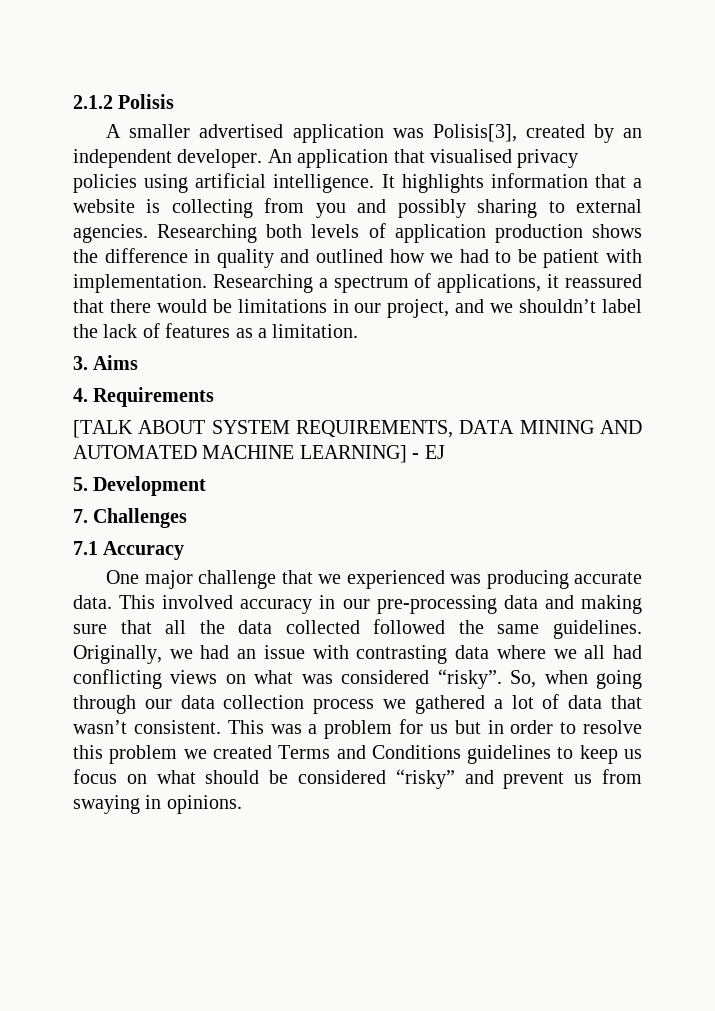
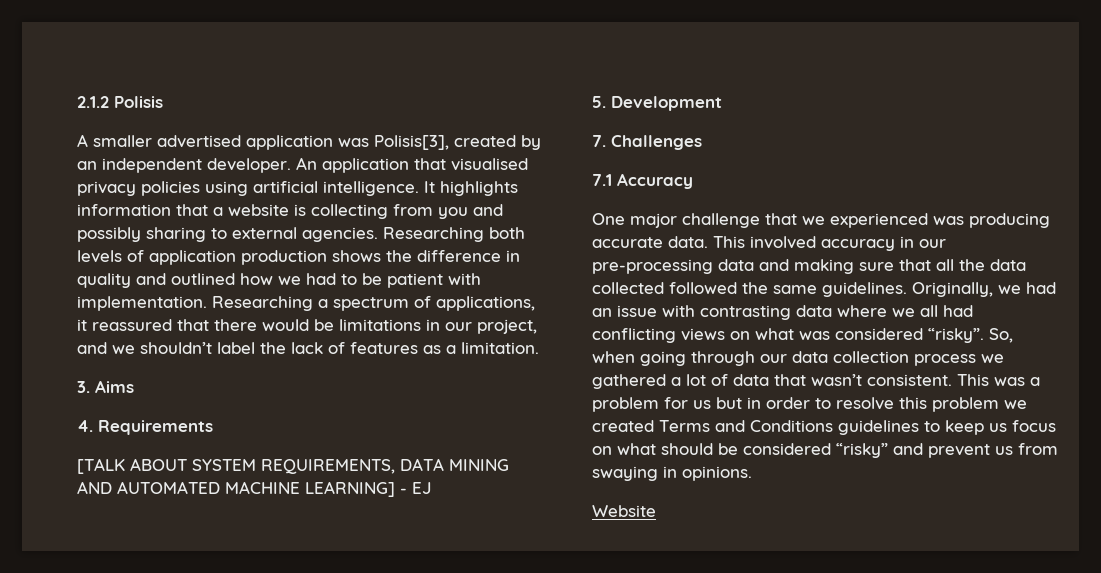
+ Website

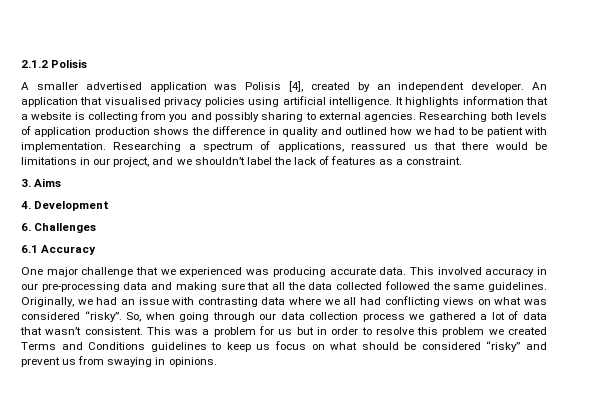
- A smaller advertised application was Polisis[3], created by an independent developer.
+ A smaller advertised application was Polisis [4], created by an independent developer.
- Researching a spectrum of applications, it reassured that there would be limitations in our project, and we shouldn’t label the lack of features as a limitation.
+ Researching a spectrum of applications, reassured us that there would be limitations in our project, and we shouldn’t label the lack of features as a constraint.
- 4. Requirements
- [TALK ABOUT SYSTEM REQUIREMENTS, DATA MINING AND AUTOMATED MACHINE LEARNING] - EJ
- 5. Development
+ 4. Development
- 7. Challenges
+ 6. Challenges
- 7.1 Accuracy
+ 6.1 Accuracy
- Website

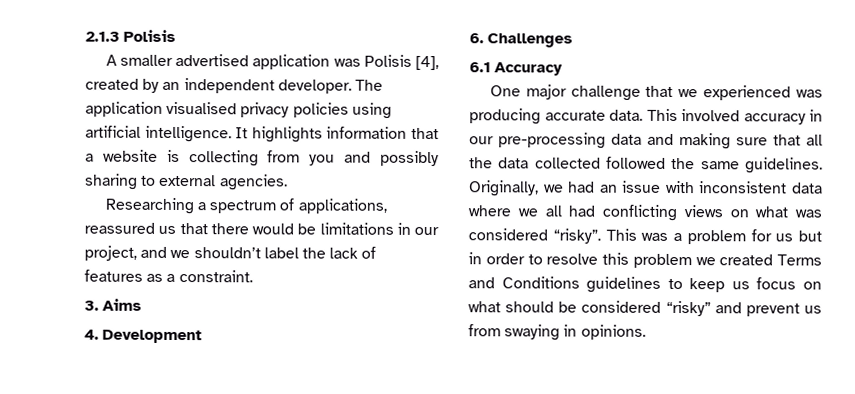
- 2.1.2 Polisis
+ 2.1.3 Polisis
- An application that visualised privacy policies using artificial intelligence.
+ The application visualised privacy policies using artificial intelligence.
- It highlights information that a website is collecting from you and possibly sharing to external agencies. Researching both levels of application production shows the difference in quality and outlined how we had to be patient with implementation. Researching a spectrum of applications, reassured us that there would be limitations in our project, and we shouldn’t label the lack of features as a constraint.
+ It highlights information that a website is collecting from you and possibly sharing to external agencies.
+ Researching a spectrum of applications, reassured us that there would be limitations in our project, and we shouldn’t label the lack of features as a constraint.
- Originally, we had an issue with contrasting data where we all had conflicting views on what was considered “risky”.
+ Originally, we had an issue with inconsistent data where we all had conflicting views on what was considered “risky”.
- So, when going through our data collection process we gathered a lot of data that wasn’t consistent.

